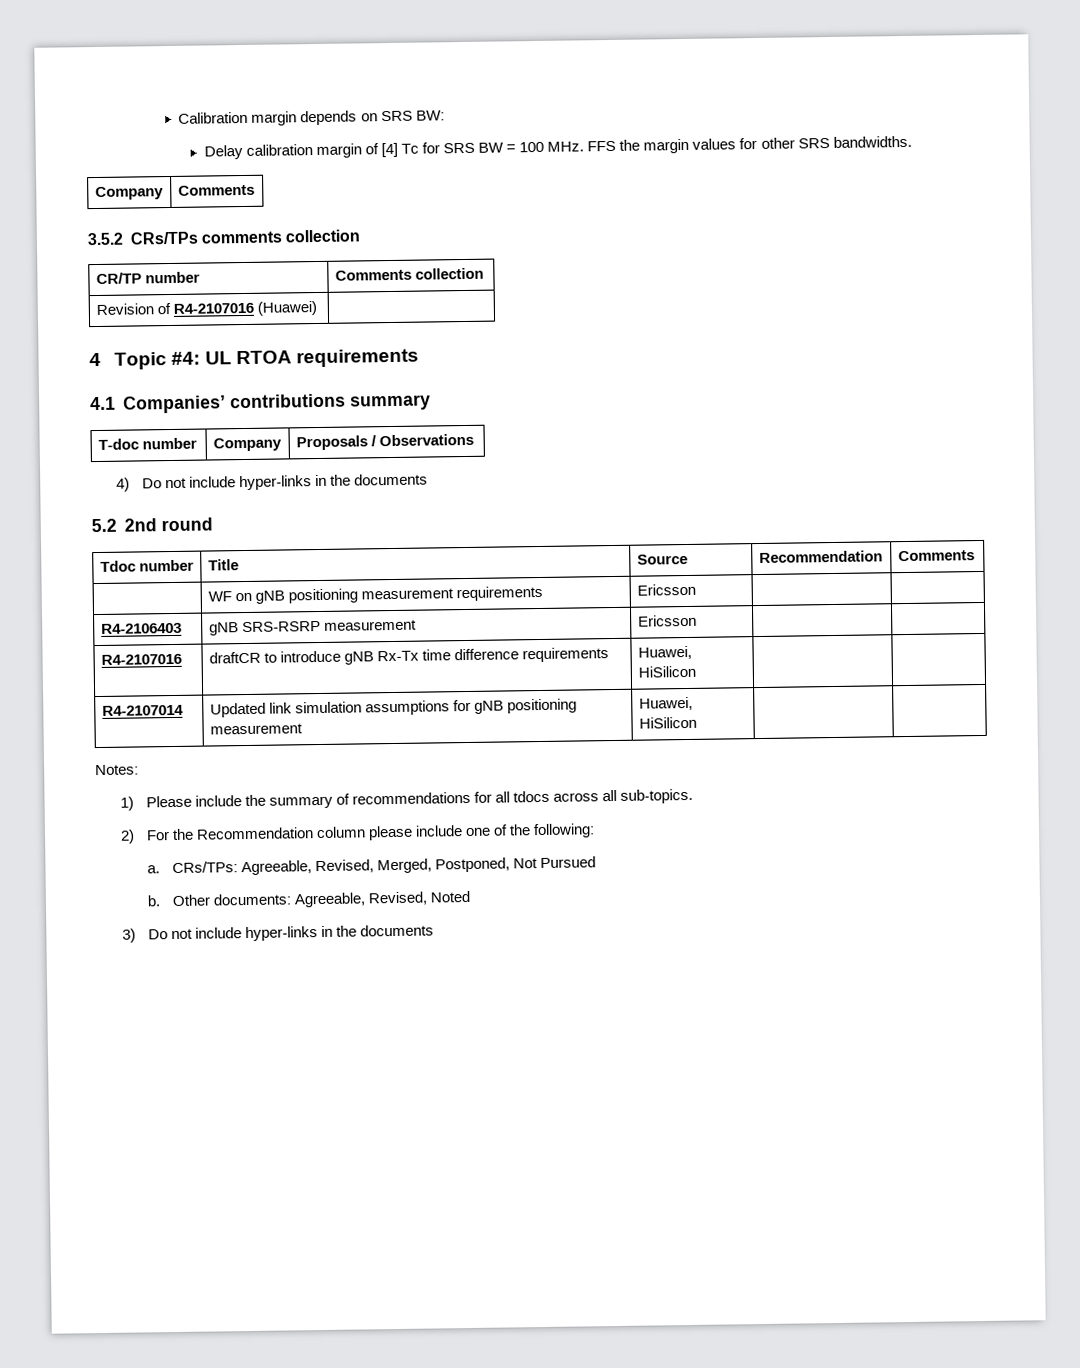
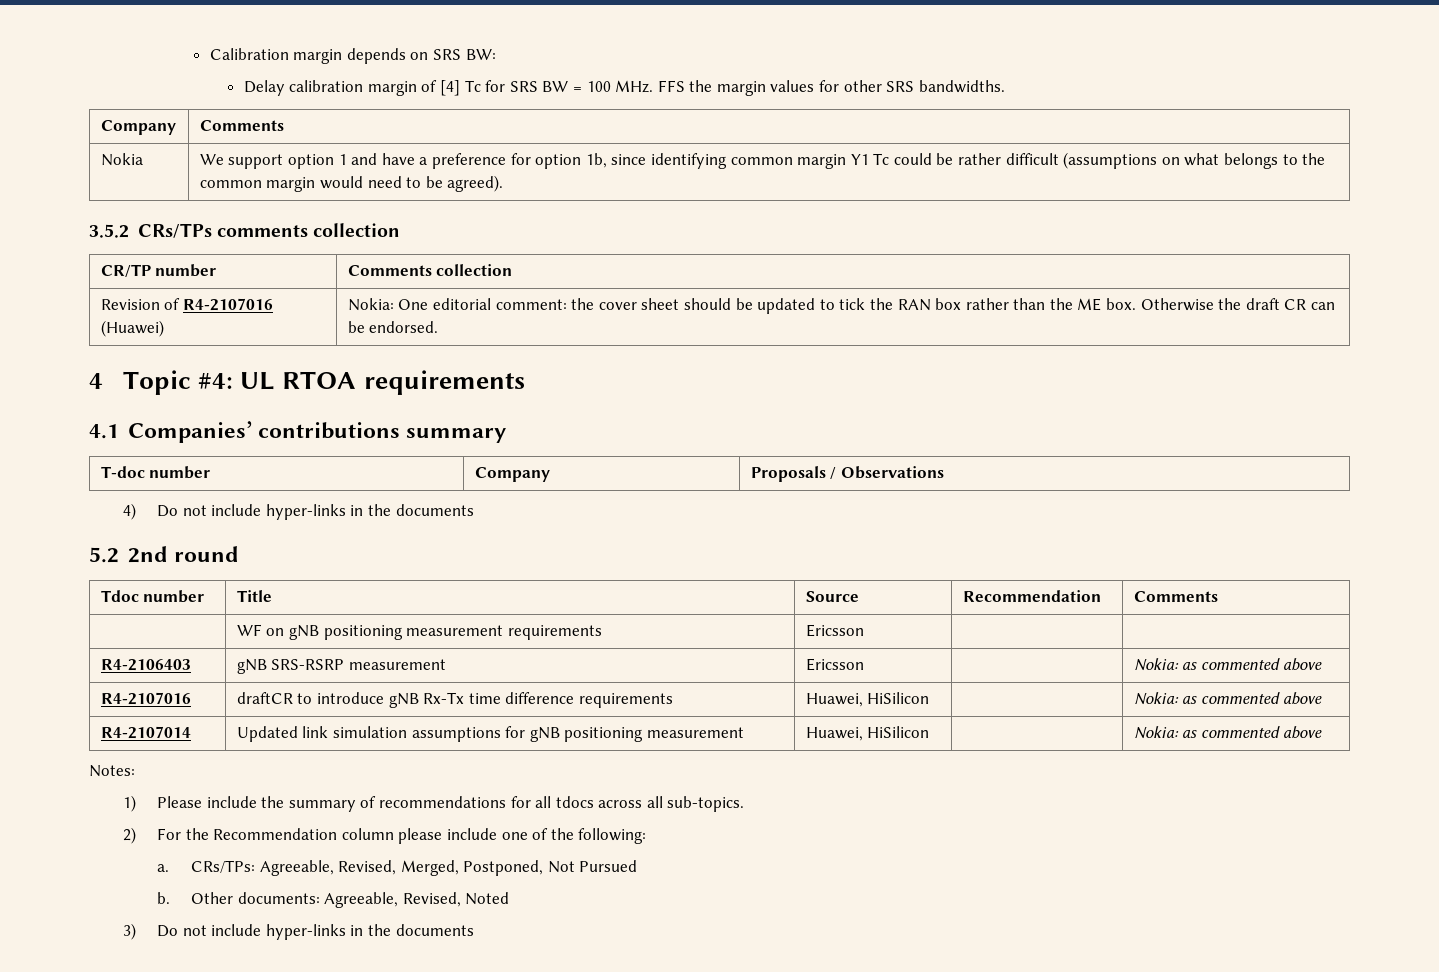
+ Nokia | We support option 1 and have a preference for option 1b, since identifying common margin Y1 Tc could be rather difficult (assumptions on what belongs to the common margin would need to be agreed).
- Revision of R4-2107016 (Huawei) |
+ Revision of R4-2107016 (Huawei) | Nokia: One editorial comment: the cover sheet should be updated to tick the RAN box rather than the ME box. Otherwise the draft CR can be endorsed.
- R4-2106403 | gNB SRS-RSRP measurement | Ericsson | |
+ R4-2106403 | gNB SRS-RSRP measurement | Ericsson | | Nokia: as commented above
- R4-2107016 | draftCR to introduce gNB Rx-Tx time difference requirements | Huawei, HiSilicon | |
+ R4-2107016 | draftCR to introduce gNB Rx-Tx time difference requirements | Huawei, HiSilicon | | Nokia: as commented above
- R4-2107014 | Updated link simulation assumptions for gNB positioning measurement | Huawei, HiSilicon | |
+ R4-2107014 | Updated link simulation assumptions for gNB positioning measurement | Huawei, HiSilicon | | Nokia: as commented above

